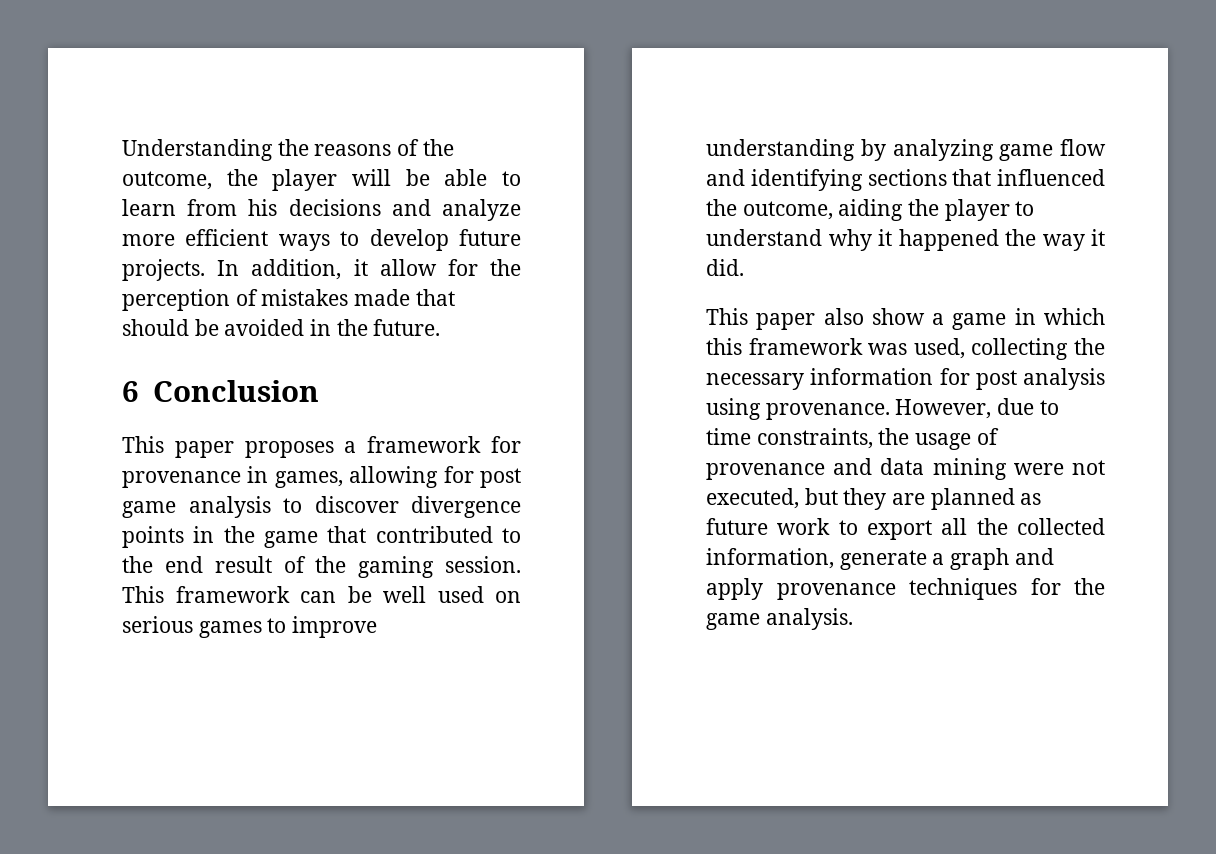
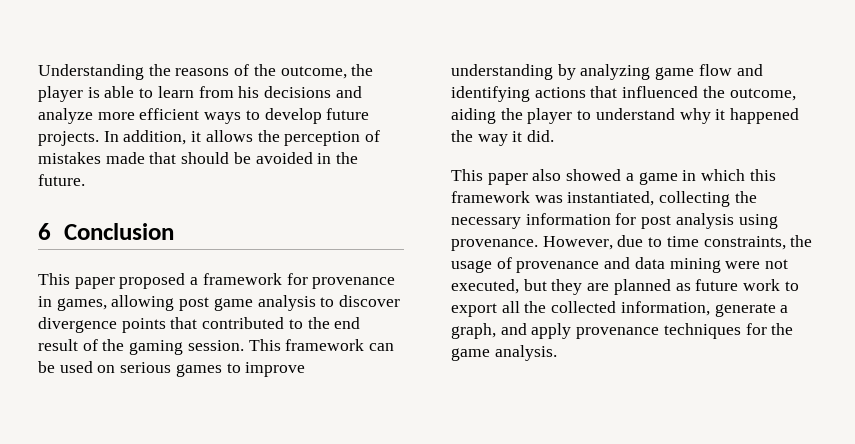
- Understanding the reasons of the outcome, the player will be able to learn from his decisions and analyze more efficient ways to develop future projects.
+ Understanding the reasons of the outcome, the player is able to learn from his decisions and analyze more efficient ways to develop future projects.
- In addition, it allow for the perception of mistakes made that should be avoided in the future.
+ In addition, it allows the perception of mistakes made that should be avoided in the future.
- This paper proposes a framework for provenance in games, allowing for post game analysis to discover divergence points in the game that contributed to the end result of the gaming session.
+ This paper proposed a framework for provenance in games, allowing post game analysis to discover divergence points that contributed to the end result of the gaming session.
- This framework can be well used on serious games to improve understanding by analyzing game flow and identifying sections that influenced the outcome, aiding the player to understand why it happened the way it did.
+ This framework can be used on serious games to improve understanding by analyzing game flow and identifying actions that influenced the outcome, aiding the player to understand why it happened the way it did.
- This paper also show a game in which this framework was used, collecting the necessary information for post analysis using provenance.
+ This paper also showed a game in which this framework was instantiated, collecting the necessary information for post analysis using provenance.
- However, due to time constraints, the usage of provenance and data mining were not executed, but they are planned as future work to export all the collected information, generate a graph and apply provenance techniques for the game analysis.
+ However, due to time constraints, the usage of provenance and data mining were not executed, but they are planned as future work to export all the collected information, generate a graph, and apply provenance techniques for the game analysis.

